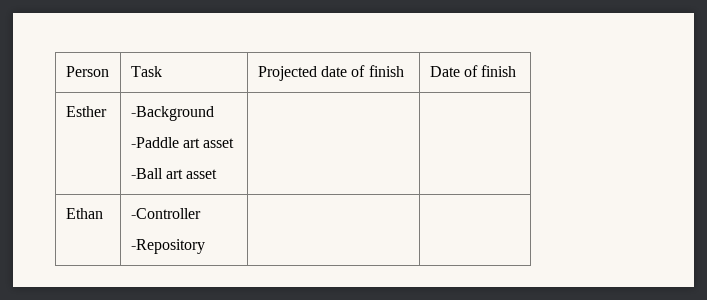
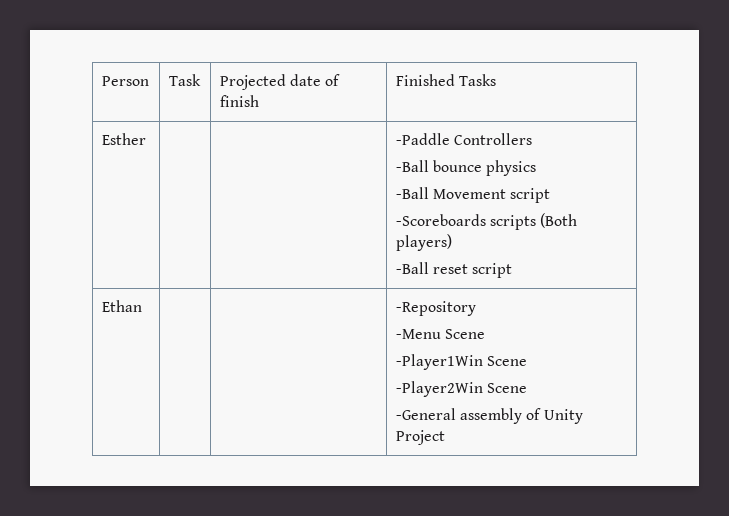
- Person | Task | Projected date of finish | Date of finish
- Esther | -Background
- -Paddle art asset
- -Ball art asset | |
- Ethan | -Controller
- -Repository | |
+ Person | Task | Projected date of finish | Finished Tasks
+ Esther | | | -Paddle Controllers
+ -Ball bounce physics
+ -Ball Movement script
+ -Scoreboards scripts (Both players)
+ -Ball reset script
+ Ethan | | | -Repository
+ -Menu Scene
+ -Player1Win Scene
+ -Player2Win Scene
+ -General assembly of Unity Project

